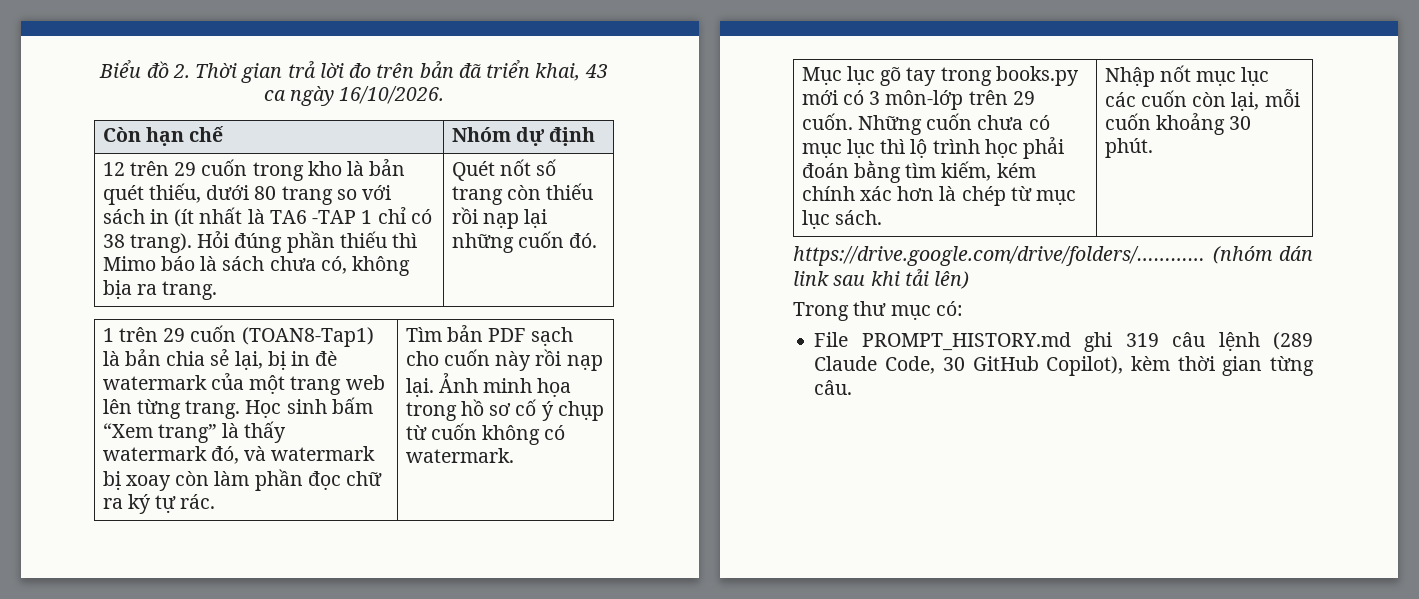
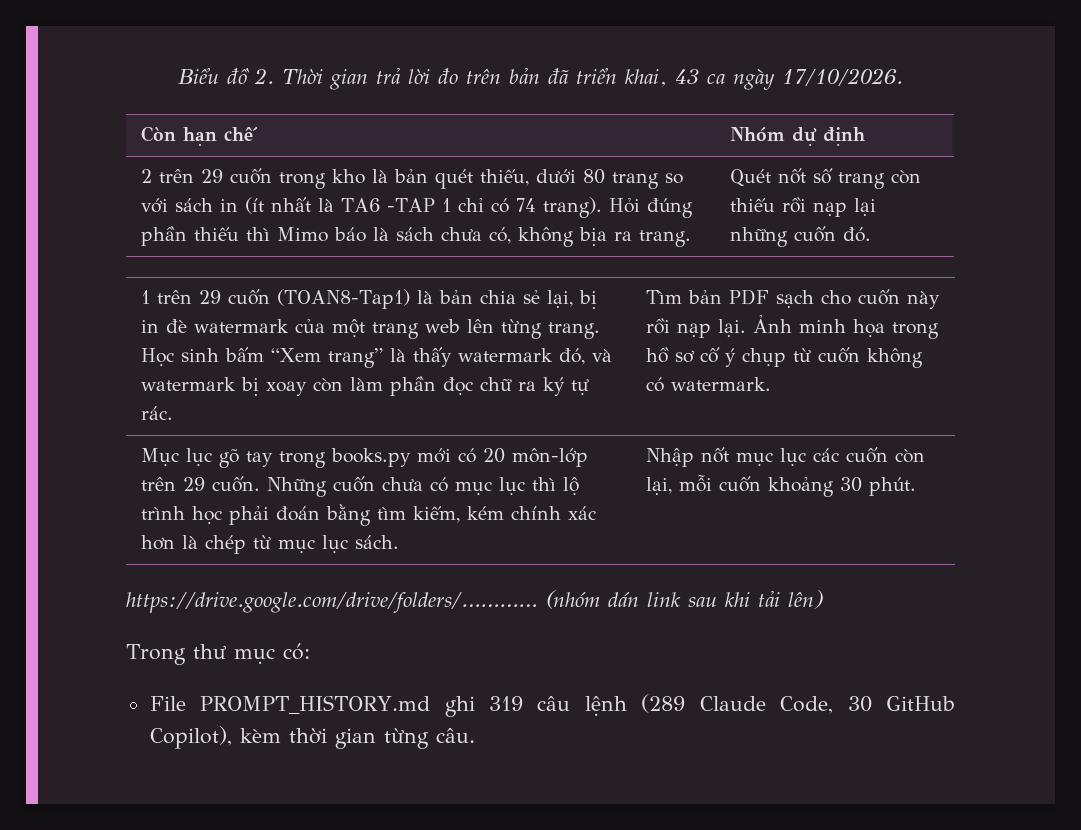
- Biểu đồ 2. Thời gian trả lời đo trên bản đã triển khai, 43 ca ngày 16/10/2026.
+ Biểu đồ 2. Thời gian trả lời đo trên bản đã triển khai, 43 ca ngày 17/10/2026.
- 12 trên 29 cuốn trong kho là bản quét thiếu, dưới 80 trang so với sách in (ít nhất là TA6 -TAP 1 chỉ có 38 trang).
+ 2 trên 29 cuốn trong kho là bản quét thiếu, dưới 80 trang so với sách in (ít nhất là TA6 -TAP 1 chỉ có 74 trang).
- Mục lục gõ tay trong books.py mới có 3 môn-lớp trên 29 cuốn.
+ Mục lục gõ tay trong books.py mới có 20 môn-lớp trên 29 cuốn.

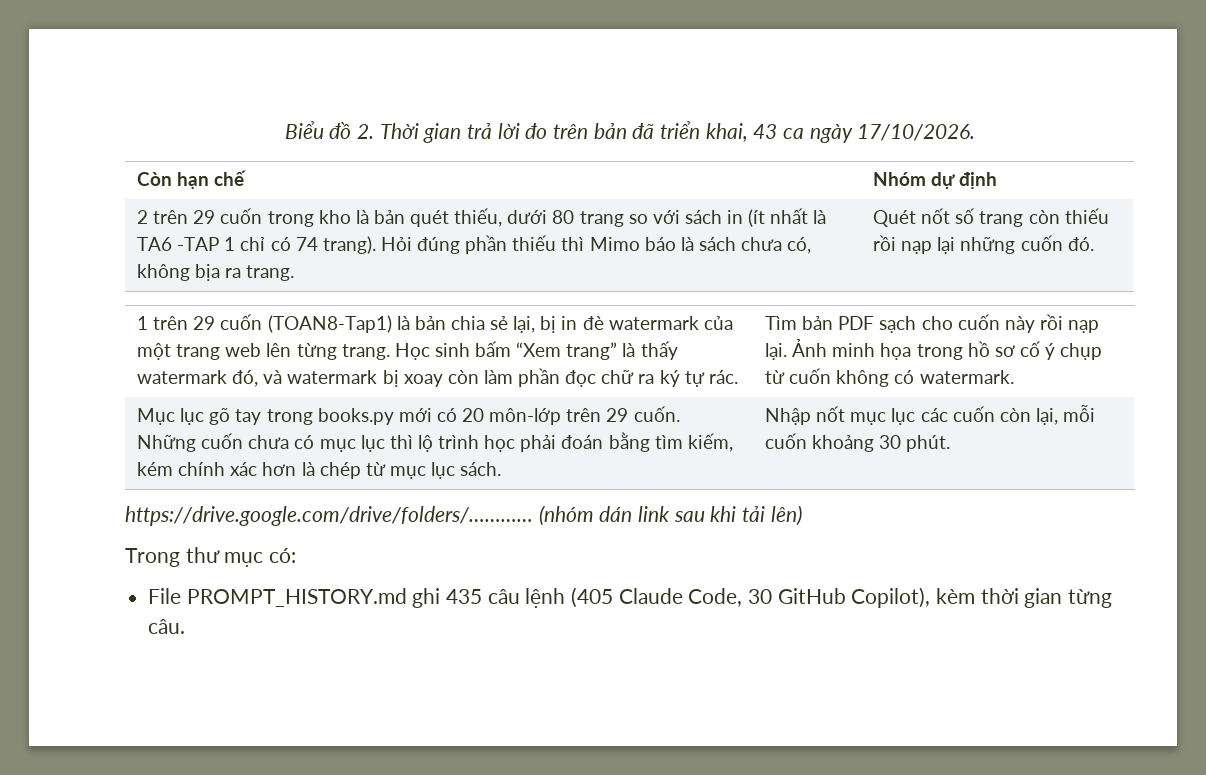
- File PROMPT_HISTORY.md ghi 319 câu lệnh (289 Claude Code, 30 GitHub Copilot), kèm thời gian từng câu.
+ File PROMPT_HISTORY.md ghi 435 câu lệnh (405 Claude Code, 30 GitHub Copilot), kèm thời gian từng câu.

